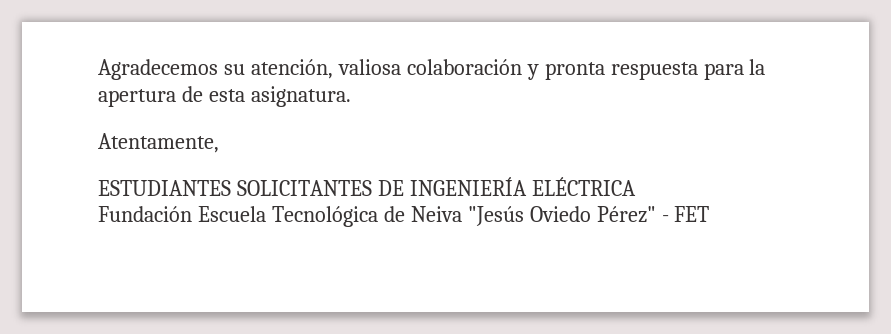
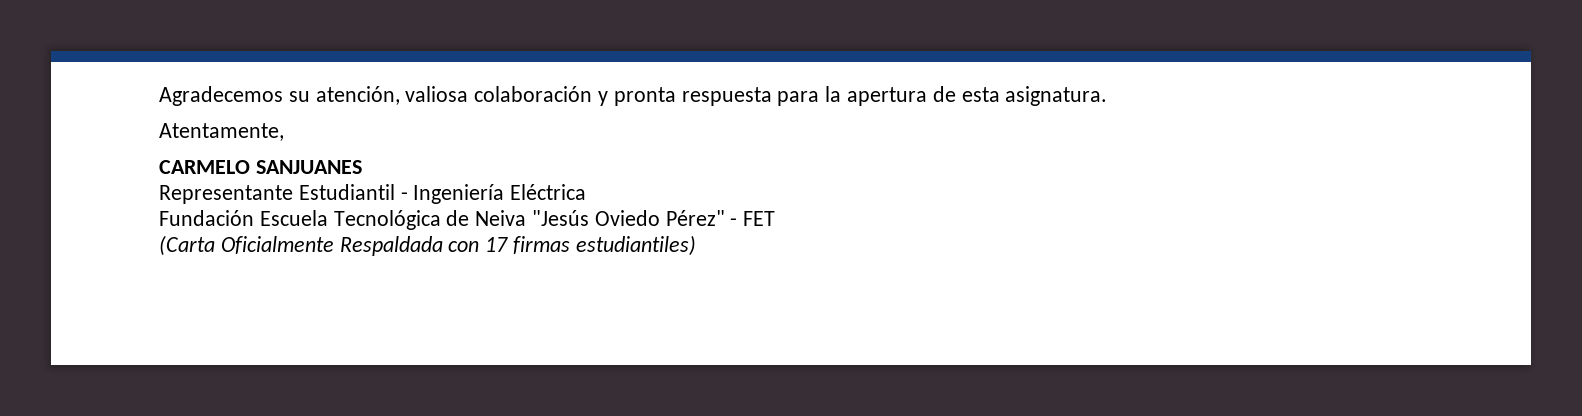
- ESTUDIANTES SOLICITANTES DE INGENIERÍA ELÉCTRICA
+ CARMELO SANJUANES
+ Representante Estudiantil - Ingeniería Eléctrica
+ (Carta Oficialmente Respaldada con 17 firmas estudiantiles)

